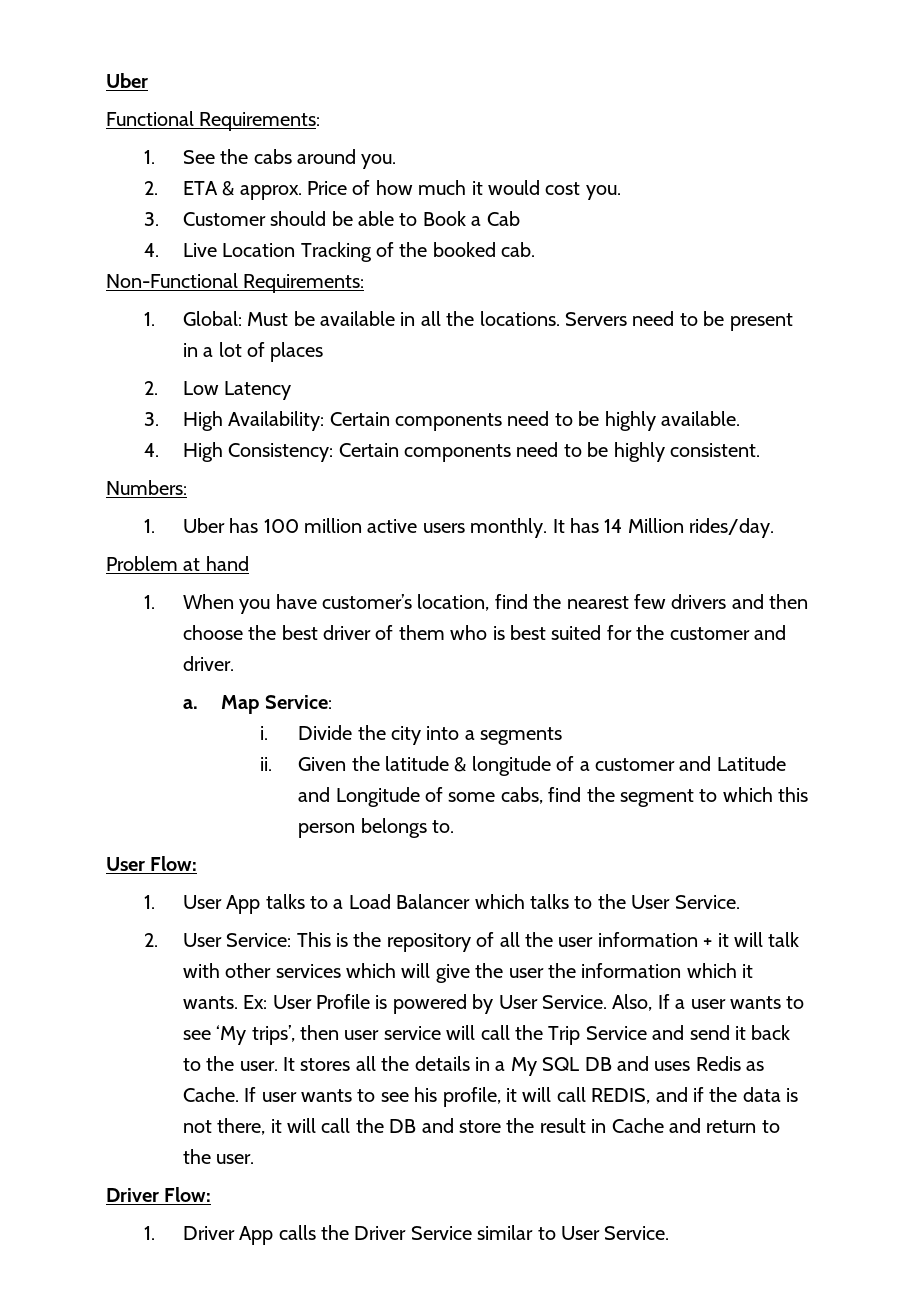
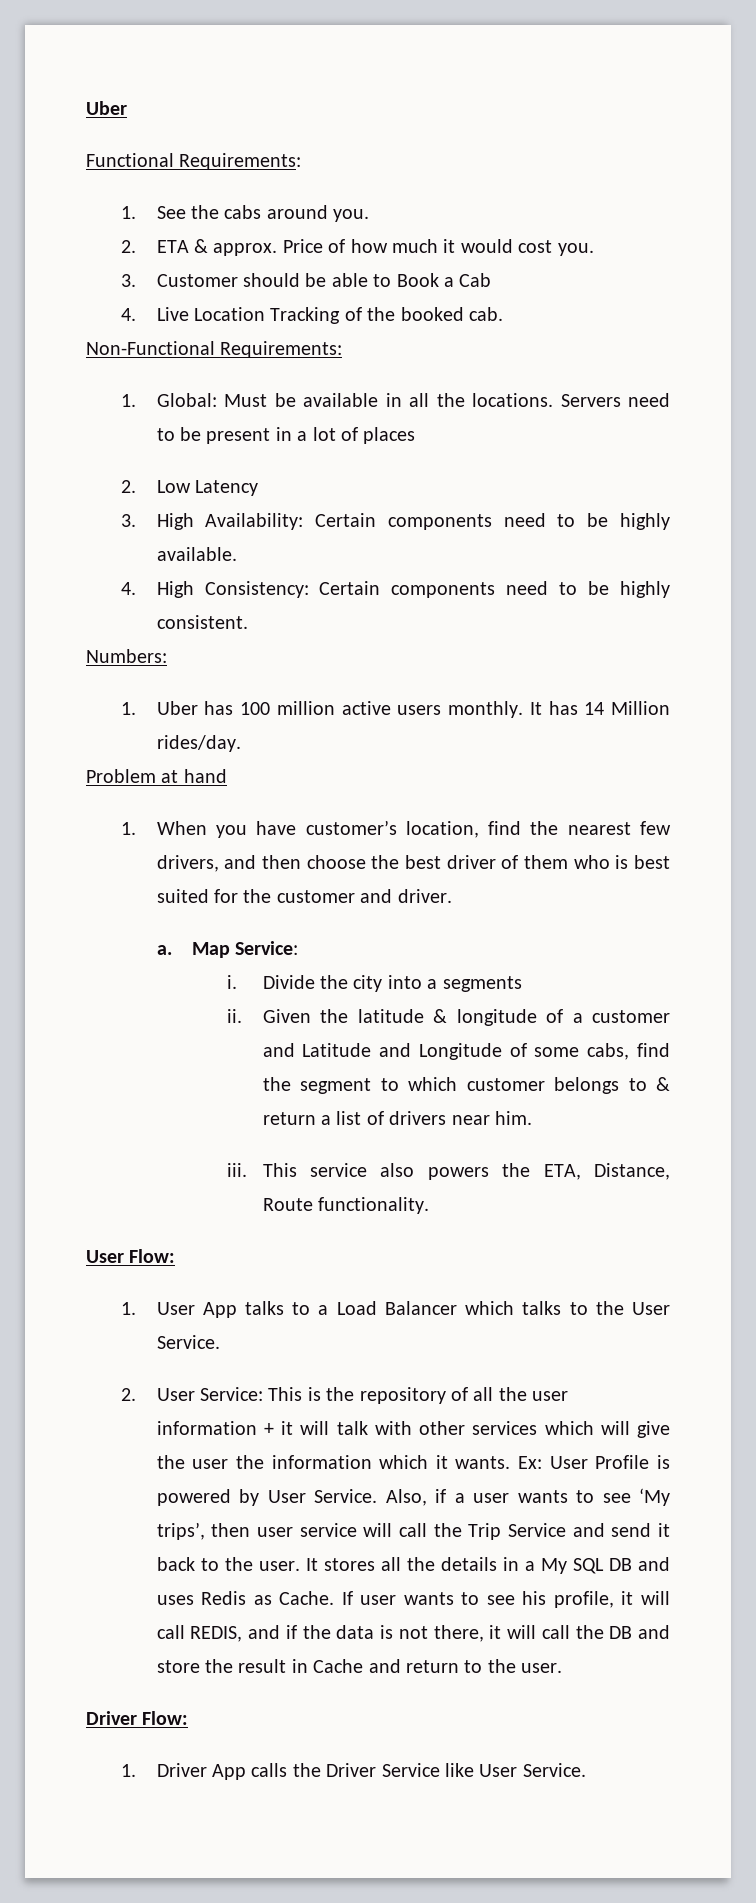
- 1. When you have customer’s location, find the nearest few drivers and then choose the best driver of them who is best suited for the customer and driver.
+ 1. When you have customer’s location, find the nearest few drivers, and then choose the best driver of them who is best suited for the customer and driver.
- Given the latitude & longitude of a customer and Latitude and Longitude of some cabs, find the segment to which this person belongs to.
+ Given the latitude & longitude of a customer and Latitude and Longitude of some cabs, find the segment to which customer belongs to & return a list of drivers near him.
+ iii. This service also powers the ETA, Distance, Route functionality.
- Also, If a user wants to see ‘My trips’, then user service will call the Trip Service and send it back to the user.
+ Also, if a user wants to see ‘My trips’, then user service will call the Trip Service and send it back to the user.
- 1. Driver App calls the Driver Service similar to User Service.
+ 1. Driver App calls the Driver Service like User Service.

